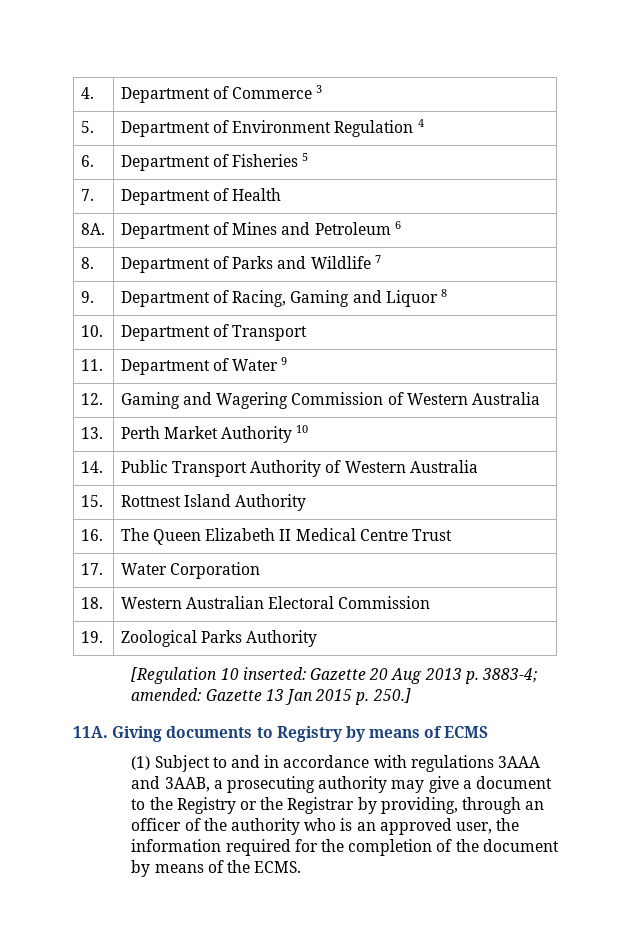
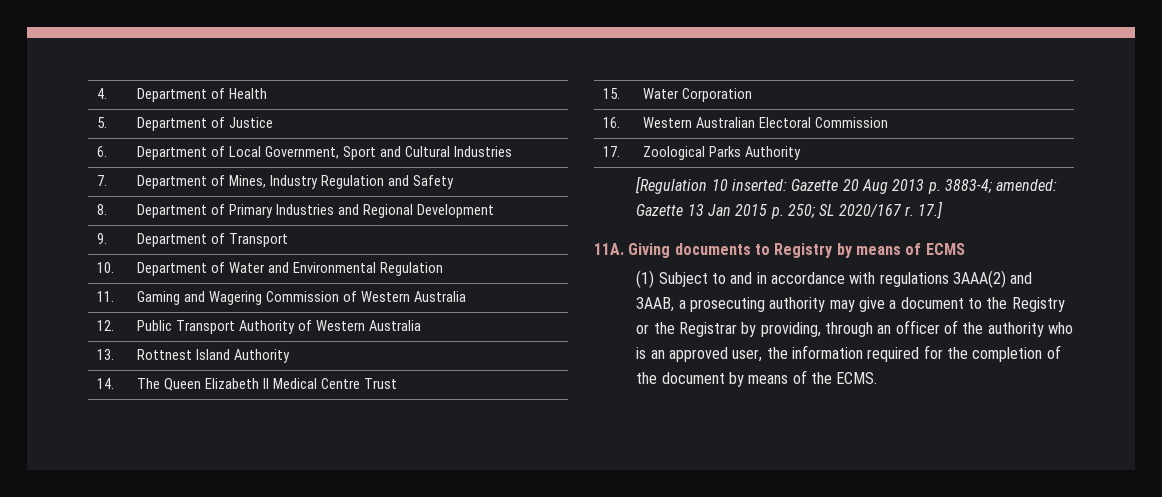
- 4. | Department of Commerce 3
+ 4. | Department of Health
- 5. | Department of Environment Regulation 4
+ 5. | Department of Justice
- 6. | Department of Fisheries 5
- 7. | Department of Health
- 8A. | Department of Mines and Petroleum 6
- 8. | Department of Parks and Wildlife 7
- 9. | Department of Racing, Gaming and Liquor 8
- 10. | Department of Transport
- 11. | Department of Water 9
- 12. | Gaming and Wagering Commission of Western Australia
+ 6. | Department of Local Government, Sport and Cultural Industries
+ 7. | Department of Mines, Industry Regulation and Safety
+ 8. | Department of Primary Industries and Regional Development
+ 9. | Department of Transport
+ 10. | Department of Water and Environmental Regulation
+ 11. | Gaming and Wagering Commission of Western Australia
- 13. | Perth Market Authority 10
- 14. | Public Transport Authority of Western Australia
+ 12. | Public Transport Authority of Western Australia
- 15. | Rottnest Island Authority
+ 13. | Rottnest Island Authority
- 16. | The Queen Elizabeth II Medical Centre Trust
+ 14. | The Queen Elizabeth II Medical Centre Trust
- 17. | Water Corporation
+ 15. | Water Corporation
- 18. | Western Australian Electoral Commission
+ 16. | Western Australian Electoral Commission
- 19. | Zoological Parks Authority
+ 17. | Zoological Parks Authority
- [Regulation 10 inserted: Gazette 20 Aug 2013 p. 3883-4; amended: Gazette 13 Jan 2015 p. 250.]
+ [Regulation 10 inserted: Gazette 20 Aug 2013 p. 3883-4; amended: Gazette 13 Jan 2015 p. 250; SL 2020/167 r. 17.]
- (1) Subject to and in accordance with regulations 3AAA and 3AAB, a prosecuting authority may give a document to the Registry or the Registrar by providing, through an officer of the authority who is an approved user, the information required for the completion of the document by means of the ECMS.
+ (1) Subject to and in accordance with regulations 3AAA(2) and 3AAB, a prosecuting authority may give a document to the Registry or the Registrar by providing, through an officer of the authority who is an approved user, the information required for the completion of the document by means of the ECMS.

